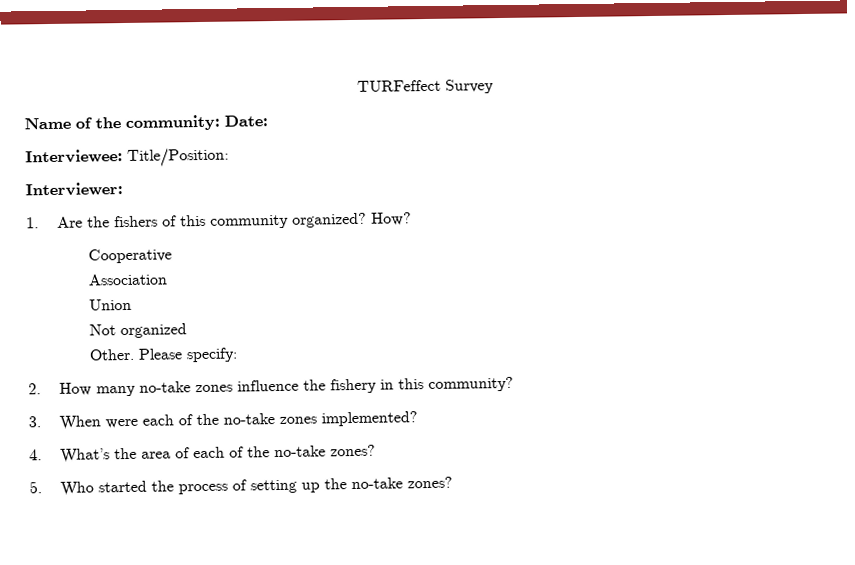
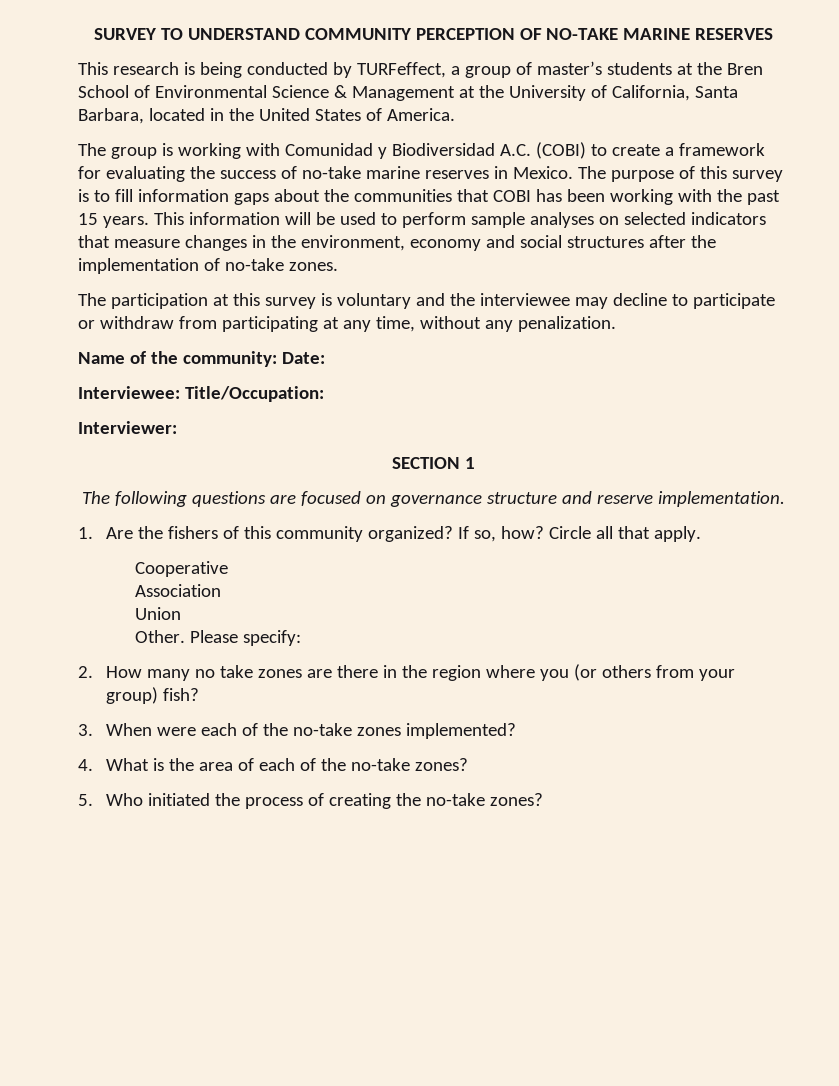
- TURFeffect Survey
+ SURVEY TO UNDERSTAND COMMUNITY PERCEPTION OF NO-TAKE MARINE RESERVES
+ This research is being conducted by TURFeffect, a group of master’s students at the Bren School of Environmental Science & Management at the University of California, Santa Barbara, located in the United States of America.
+ The group is working with Comunidad y Biodiversidad A.C. (COBI) to create a framework for evaluating the success of no-take marine reserves in Mexico. The purpose of this survey is to fill information gaps about the communities that COBI has been working with the past 15 years. This information will be used to perform sample analyses on selected indicators that measure changes in the environment, economy and social structures after the implementation of no-take zones.
+ The participation at this survey is voluntary and the interviewee may decline to participate or withdraw from participating at any time, without any penalization.
- Interviewee: Title/Position:
+ Interviewee: Title/Occupation:
+ SECTION 1
+ The following questions are focused on governance structure and reserve implementation.
- How?
+ If so, how? Circle all that apply.
- Not organized
- 2. How many no-take zones influence the fishery in this community?
+ 2. How many no take zones are there in the region where you (or others from your group) fish?
- 4. What’s the area of each of the no-take zones?
+ 4. What is the area of each of the no-take zones?
- 5. Who started the process of setting up the no-take zones?
+ 5. Who initiated the process of creating the no-take zones?

